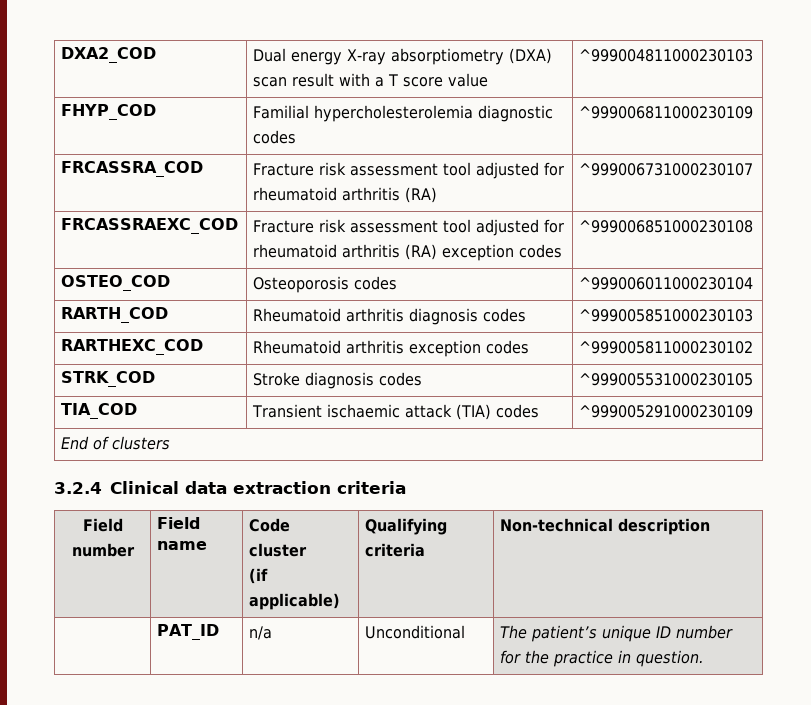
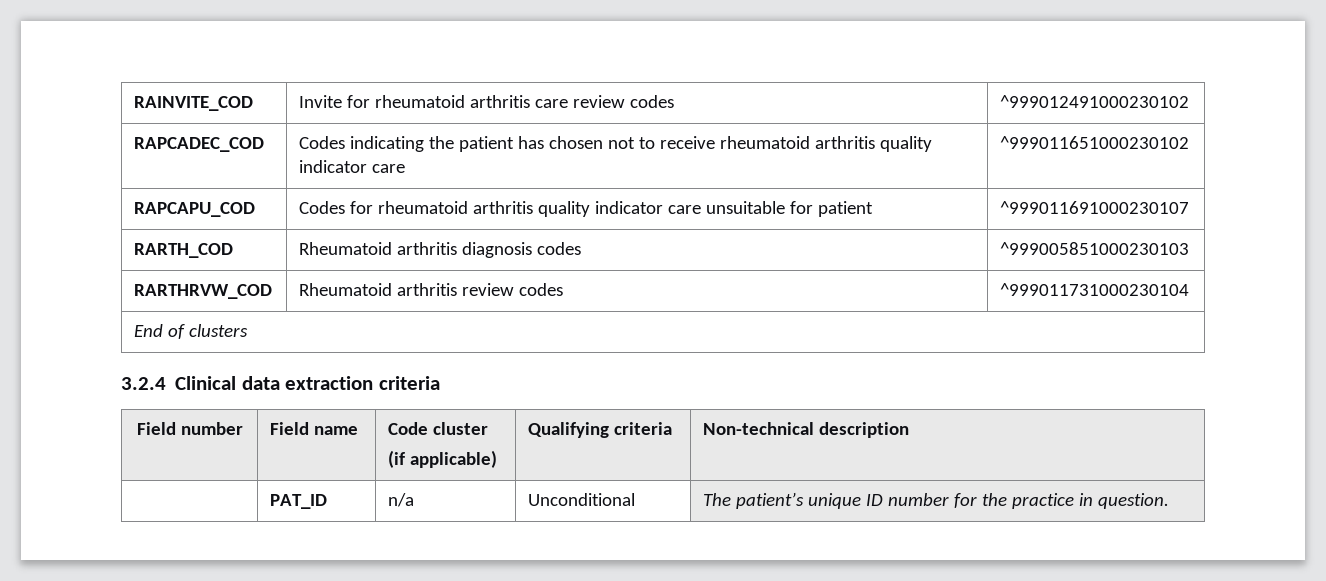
- DXA2_COD | Dual energy X-ray absorptiometry (DXA) scan result with a T score value | ^999004811000230103
- FHYP_COD | Familial hypercholesterolemia diagnostic codes | ^999006811000230109
- FRCASSRA_COD | Fracture risk assessment tool adjusted for rheumatoid arthritis (RA) | ^999006731000230107
- FRCASSRAEXC_COD | Fracture risk assessment tool adjusted for rheumatoid arthritis (RA) exception codes | ^999006851000230108
- OSTEO_COD | Osteoporosis codes | ^999006011000230104
+ RAINVITE_COD | Invite for rheumatoid arthritis care review codes | ^999012491000230102
+ RAPCADEC_COD | Codes indicating the patient has chosen not to receive rheumatoid arthritis quality indicator care | ^999011651000230102
+ RAPCAPU_COD | Codes for rheumatoid arthritis quality indicator care unsuitable for patient | ^999011691000230107
- RARTHEXC_COD | Rheumatoid arthritis exception codes | ^999005811000230102
- STRK_COD | Stroke diagnosis codes | ^999005531000230105
- TIA_COD | Transient ischaemic attack (TIA) codes | ^999005291000230109
+ RARTHRVW_COD | Rheumatoid arthritis review codes | ^999011731000230104

